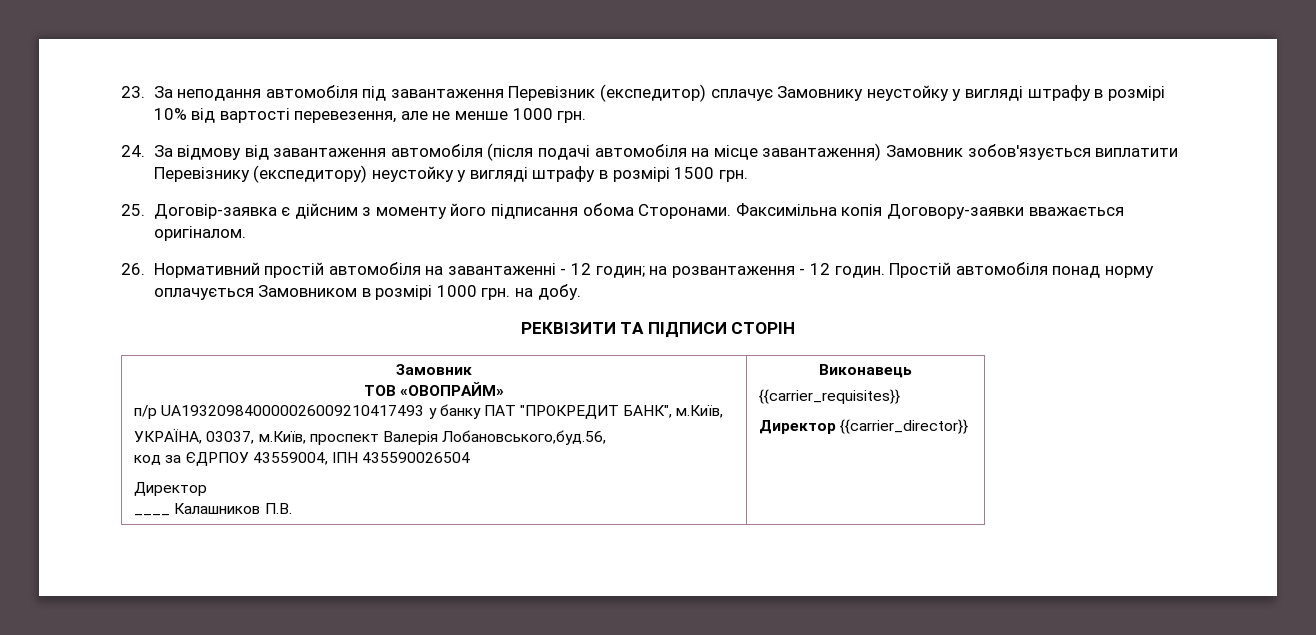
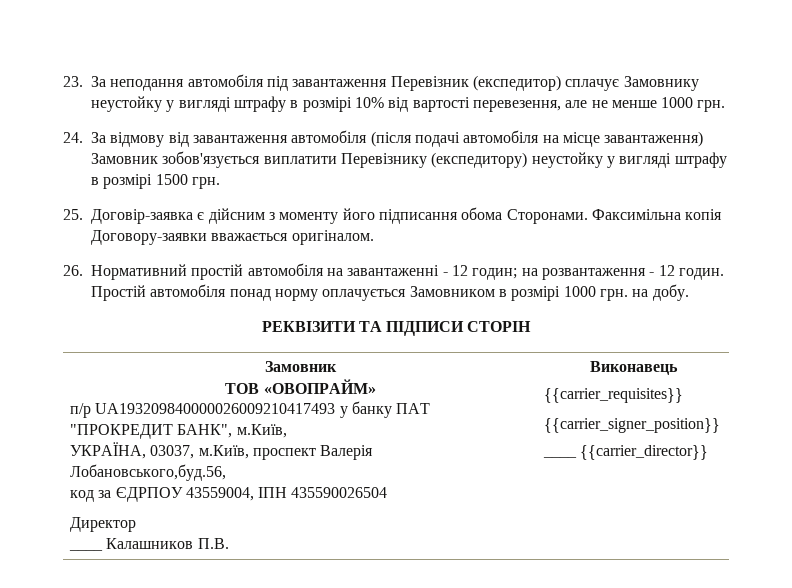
  РЕКВІЗИТИ ТА ПІДПИСИ СТОРІН
  Замовник
  ТОВ «ОВОПРАЙМ»
  п/р UA193209840000026009210417493 у банку ПАТ "ПРОКРЕДИТ БАНК", м.Київ,
  УКРАЇНА, 03037, м.Київ, проспект Валерія Лобановського,буд.56,
  код за ЄДРПОУ 43559004, ІПН 435590026504
  Директор
  ____ Калашников П.В. | Виконавець
  {{carrier_requisites}}
- Директор {{carrier_director}}
+ {{carrier_signer_position}}
+ ____ {{carrier_director}}

